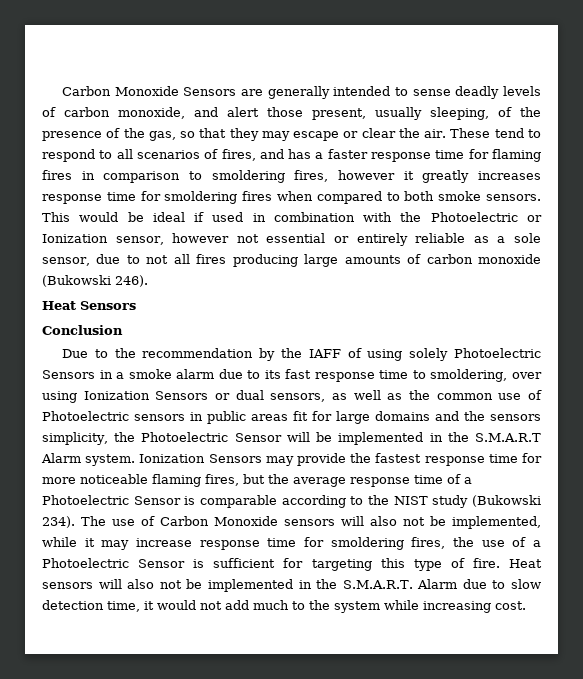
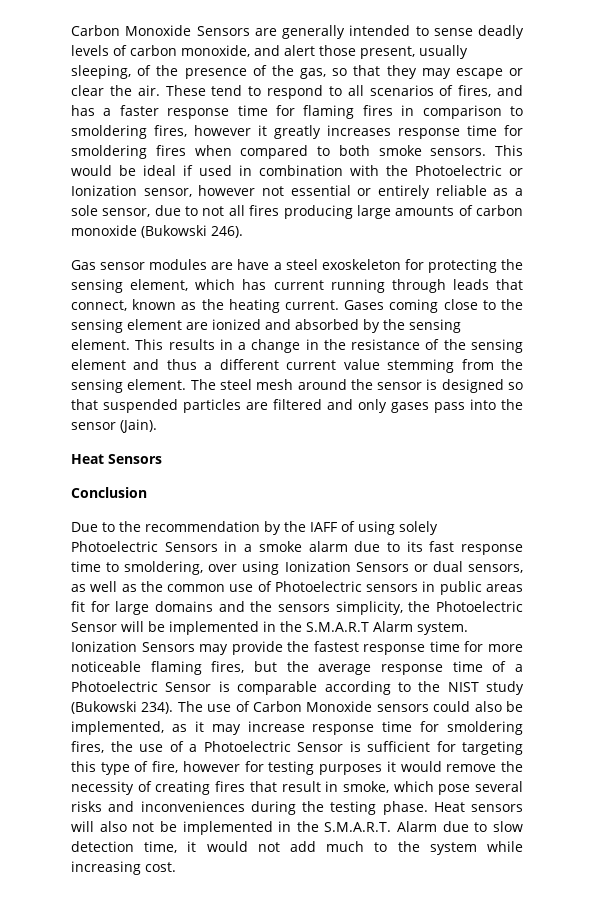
+ Gas sensor modules are have a steel exoskeleton for protecting the sensing element, which has current running through leads that connect, known as the heating current. Gases coming close to the sensing element are ionized and absorbed by the sensing element. This results in a change in the resistance of the sensing element and thus a different current value stemming from the sensing element. The steel mesh around the sensor is designed so that suspended particles are filtered and only gases pass into the sensor (Jain).
- The use of Carbon Monoxide sensors will also not be implemented, while it may increase response time for smoldering fires, the use of a Photoelectric Sensor is sufficient for targeting this type of fire.
+ The use of Carbon Monoxide sensors could also be implemented, as it may increase response time for smoldering fires, the use of a Photoelectric Sensor is sufficient for targeting this type of fire, however for testing purposes it would remove the necessity of creating fires that result in smoke, which pose several risks and inconveniences during the testing phase.

